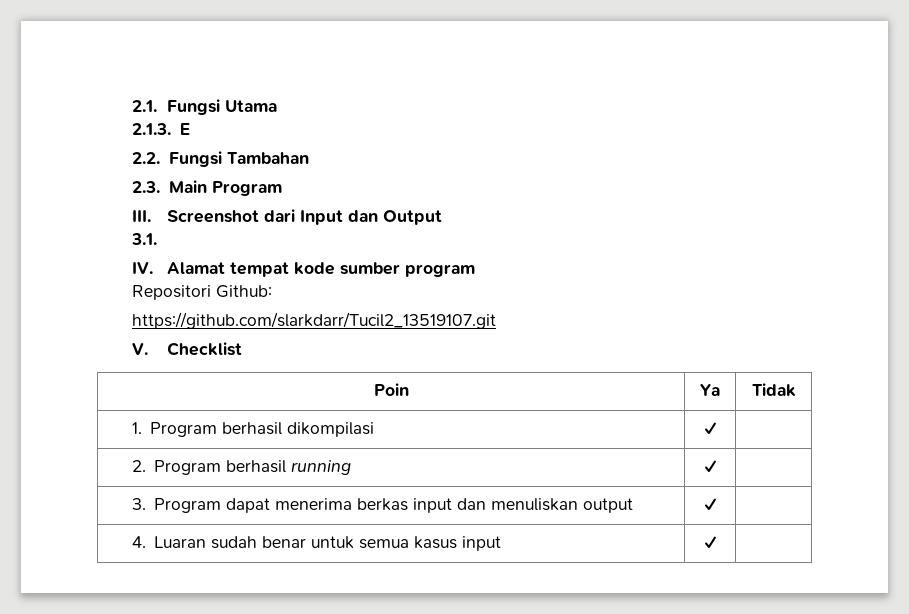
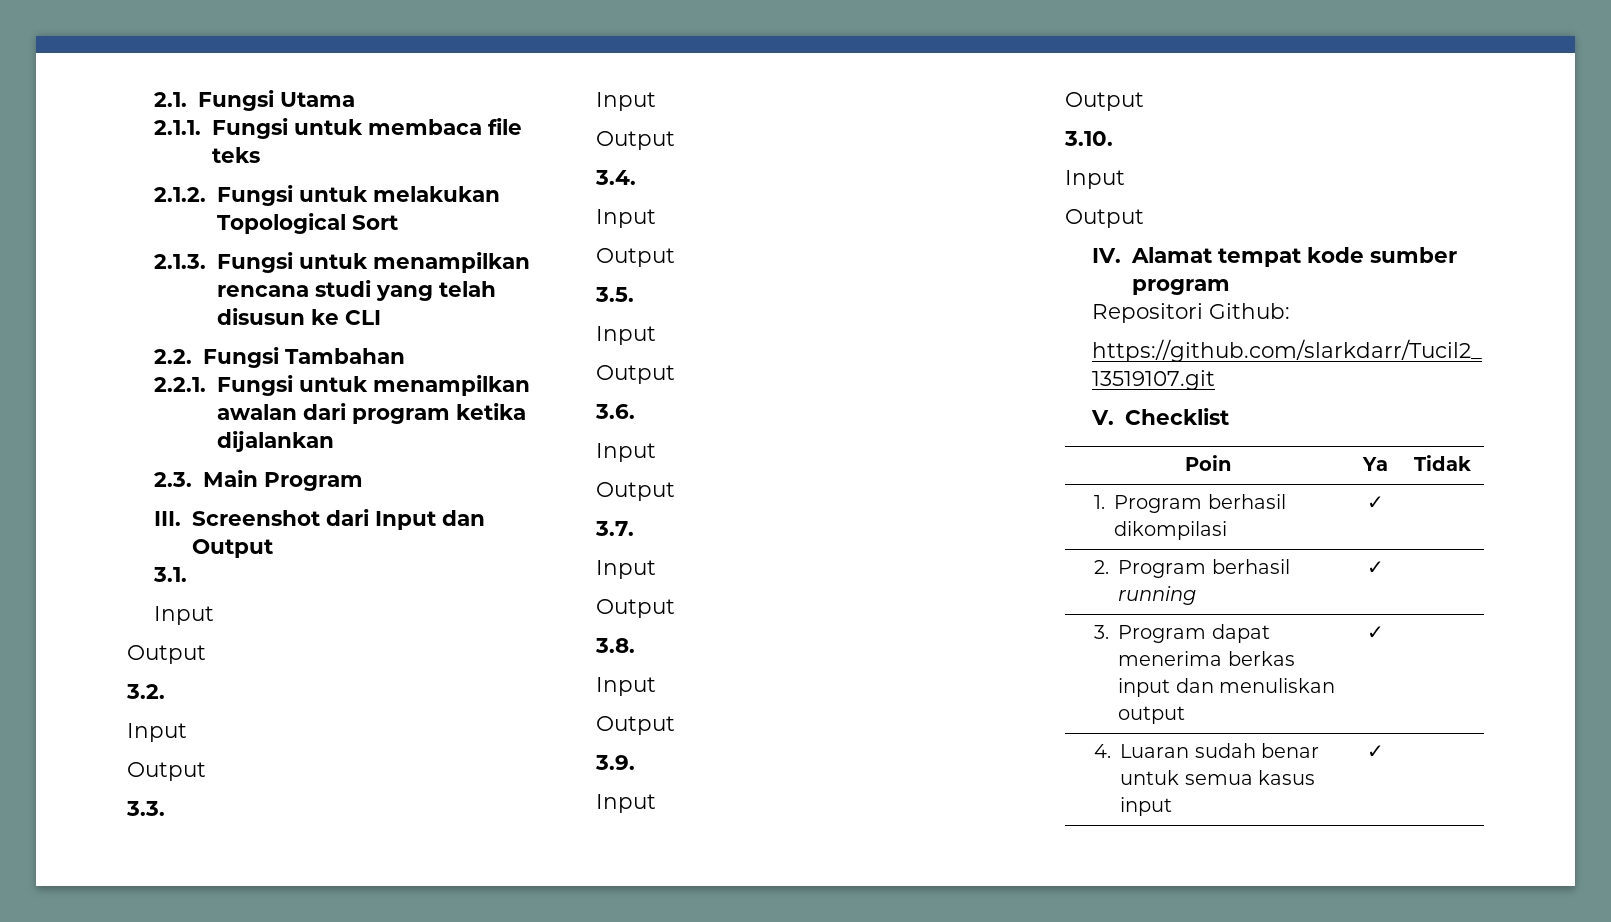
- 2.1.3. E
+ 2.1.1. Fungsi untuk membaca file teks
+ 2.1.2. Fungsi untuk melakukan Topological Sort
+ 2.1.3. Fungsi untuk menampilkan rencana studi yang telah disusun ke CLI
  2.2. Fungsi Tambahan
+ 2.2.1. Fungsi untuk menampilkan awalan dari program ketika dijalankan
  3.1.
+ Input
+ Output
+ 3.2.
+ Input
+ Output
+ 3.3.
+ Input
+ Output
+ 3.4.
+ Input
+ Output
+ 3.5.
+ Input
+ Output
+ 3.6.
+ Input
+ Output
+ 3.7.
+ Input
+ Output
+ 3.8.
+ Input
+ Output
+ 3.9.
+ Input
+ Output
+ 3.10.
+ Input
+ Output

